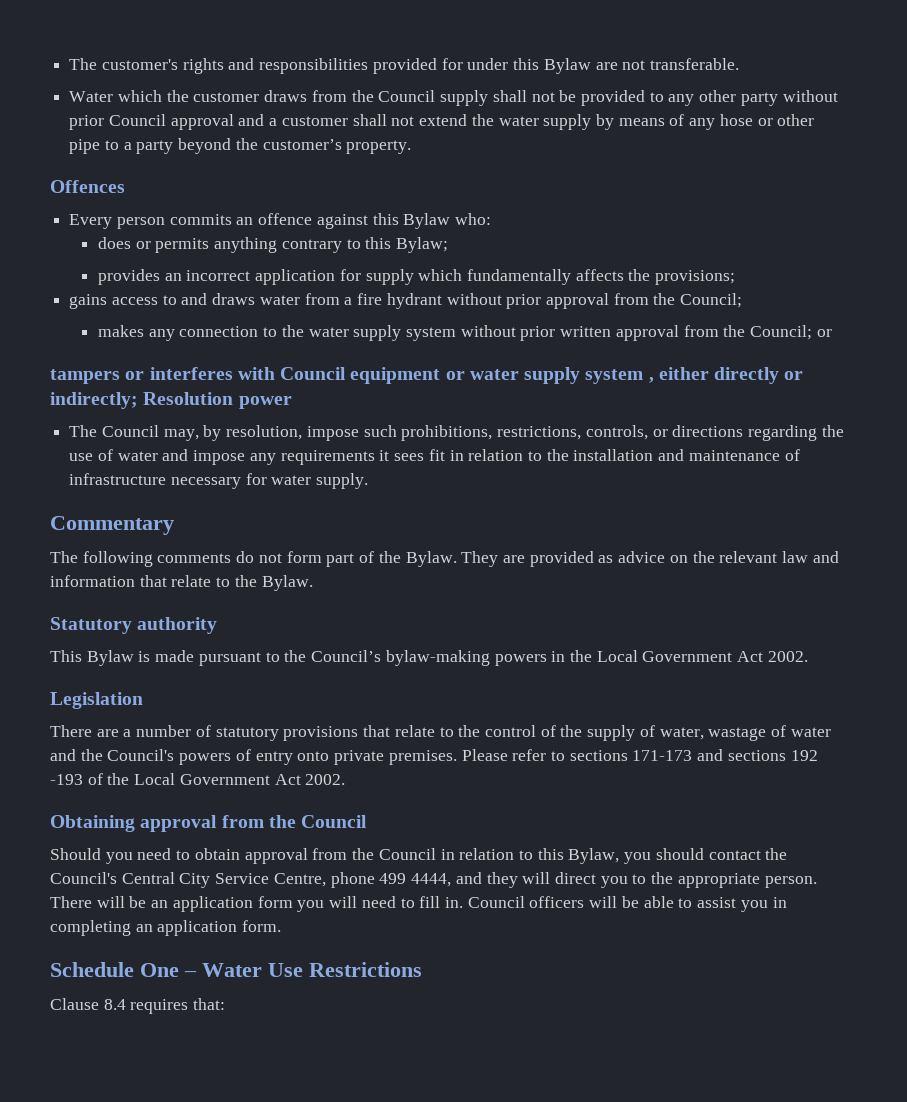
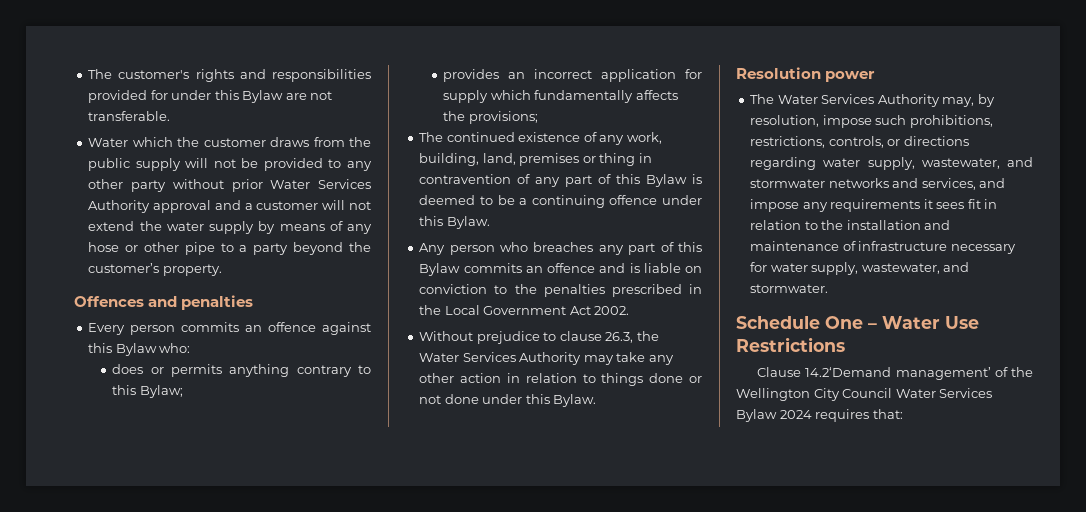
- Water which the customer draws from the Council supply shall not be provided to any other party without prior Council approval and a customer shall not extend the water supply by means of any hose or other pipe to a party beyond the customer’s property.
+ Water which the customer draws from the public supply will not be provided to any other party without prior Water Services Authority approval and a customer will not extend the water supply by means of any hose or other pipe to a party beyond the customer’s property.
- Offences
+ Offences and penalties
- gains access to and draws water from a fire hydrant without prior approval from the Council;
- makes any connection to the water supply system without prior written approval from the Council; or
- tampers or interferes with Council equipment or water supply system , either directly or indirectly; Resolution power
+ The continued existence of any work, building, land, premises or thing in contravention of any part of this Bylaw is deemed to be a continuing offence under this Bylaw.
+ Any person who breaches any part of this Bylaw commits an offence and is liable on conviction to the penalties prescribed in the Local Government Act 2002.
+ Without prejudice to clause 26.3, the Water Services Authority may take any other action in relation to things done or not done under this Bylaw.
+ Resolution power
- The Council may, by resolution, impose such prohibitions, restrictions, controls, or directions regarding the use of water and impose any requirements it sees fit in relation to the installation and maintenance of infrastructure necessary for water supply.
- Commentary
- The following comments do not form part of the Bylaw. They are provided as advice on the relevant law and information that relate to the Bylaw.
- Statutory authority
- This Bylaw is made pursuant to the Council’s bylaw-making powers in the Local Government Act 2002.
- Legislation
- There are a number of statutory provisions that relate to the control of the supply of water, wastage of water and the Council's powers of entry onto private premises. Please refer to sections 171-173 and sections 192 -193 of the Local Government Act 2002.
- Obtaining approval from the Council
- Should you need to obtain approval from the Council in relation to this Bylaw, you should contact the Council's Central City Service Centre, phone 499 4444, and they will direct you to the appropriate person. There will be an application form you will need to fill in. Council officers will be able to assist you in completing an application form.
+ The Water Services Authority may, by resolution, impose such prohibitions, restrictions, controls, or directions regarding water supply, wastewater, and stormwater networks and services, and impose any requirements it sees fit in relation to the installation and maintenance of infrastructure necessary for water supply, wastewater, and stormwater.
- Clause 8.4 requires that:
+ Clause 14.2‘Demand management’ of the Wellington City Council Water Services Bylaw 2024 requires that:

